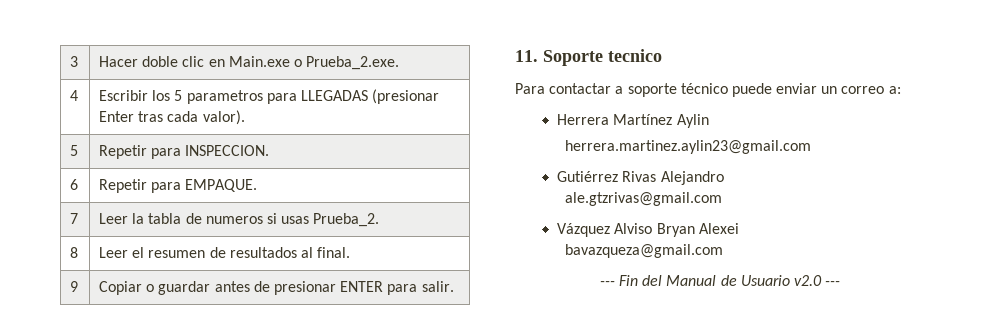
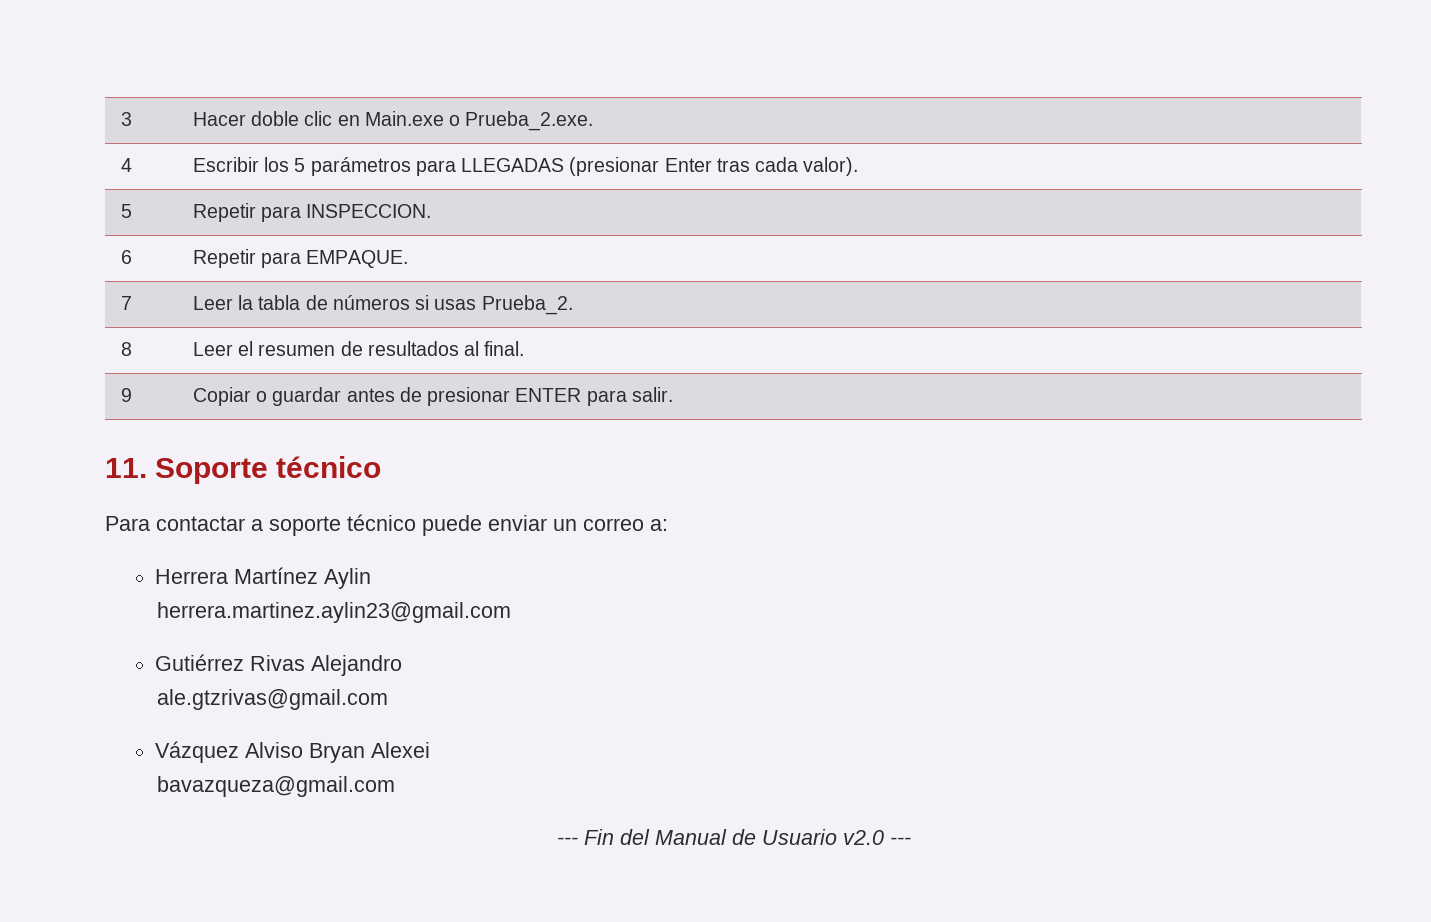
- 4 | Escribir los 5 parametros para LLEGADAS (presionar Enter tras cada valor).
+ 4 | Escribir los 5 parámetros para LLEGADAS (presionar Enter tras cada valor).
- 7 | Leer la tabla de numeros si usas Prueba_2.
+ 7 | Leer la tabla de números si usas Prueba_2.
- 11. Soporte tecnico
+ 11. Soporte técnico

